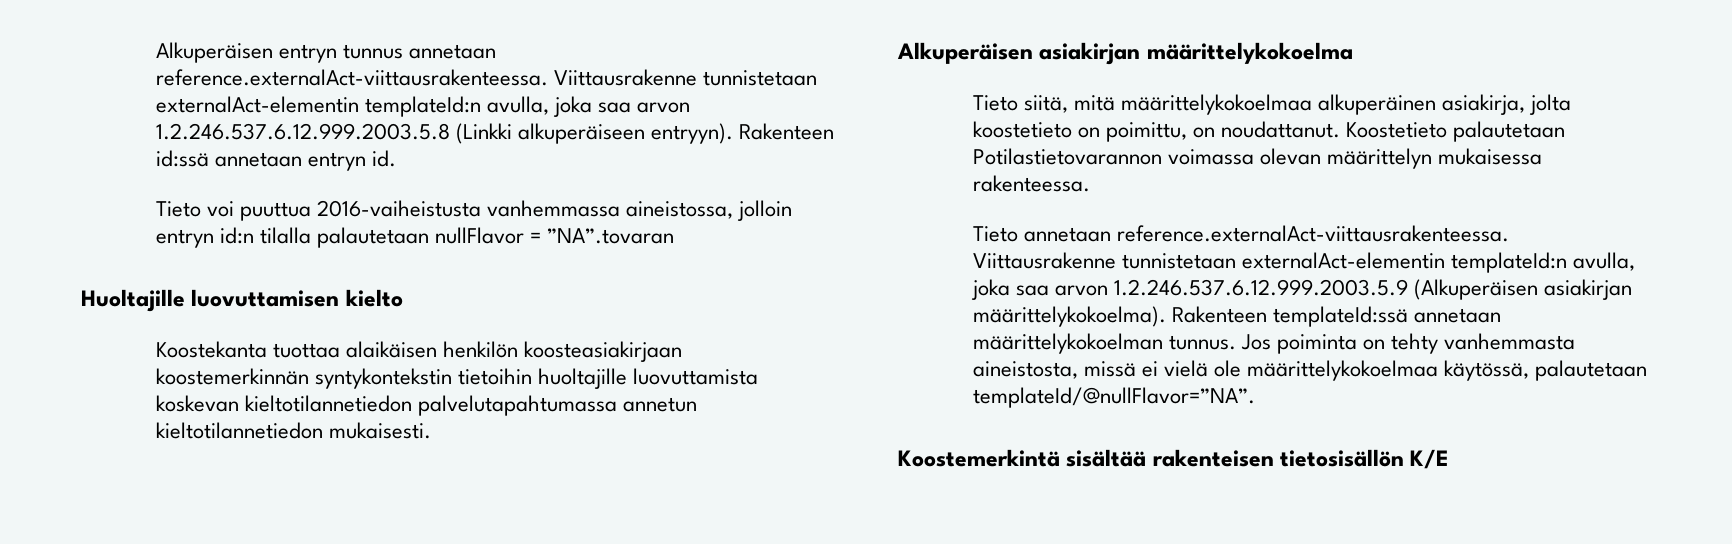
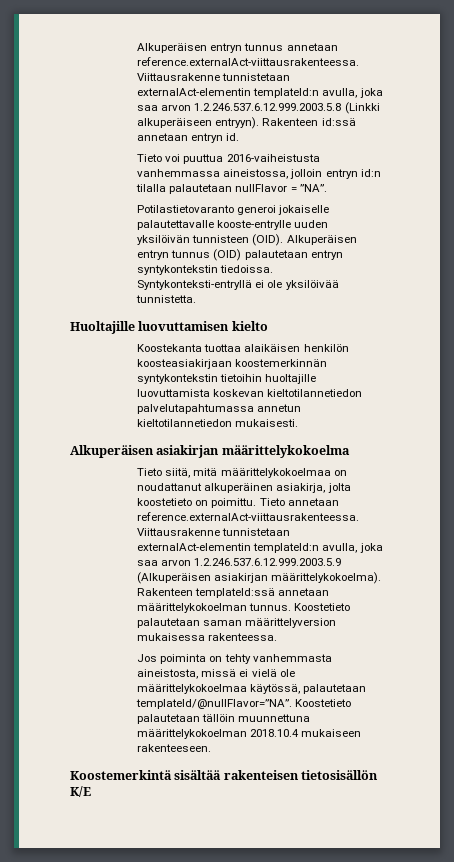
- Tieto voi puuttua 2016-vaiheistusta vanhemmassa aineistossa, jolloin entryn id:n tilalla palautetaan nullFlavor = ”NA”.tovaran
+ Tieto voi puuttua 2016-vaiheistusta vanhemmassa aineistossa, jolloin entryn id:n tilalla palautetaan nullFlavor = ”NA”.
+ Potilastietovaranto generoi jokaiselle palautettavalle kooste-entrylle uuden yksilöivän tunnisteen (OID). Alkuperäisen entryn tunnus (OID) palautetaan entryn syntykontekstin tiedoissa. Syntykonteksti-entryllä ei ole yksilöivää tunnistetta.
- Tieto siitä, mitä määrittelykokoelmaa alkuperäinen asiakirja, jolta koostetieto on poimittu, on noudattanut. Koostetieto palautetaan Potilastietovarannon voimassa olevan määrittelyn mukaisessa rakenteessa.
- Tieto annetaan reference.externalAct-viittausrakenteessa. Viittausrakenne tunnistetaan externalAct-elementin templateId:n avulla, joka saa arvon 1.2.246.537.6.12.999.2003.5.9 (Alkuperäisen asiakirjan määrittelykokoelma).
+ Tieto siitä, mitä määrittelykokoelmaa on noudattanut alkuperäinen asiakirja, jolta koostetieto on poimittu. Tieto annetaan reference.externalAct-viittausrakenteessa. Viittausrakenne tunnistetaan externalAct-elementin templateId:n avulla, joka saa arvon 1.2.246.537.6.12.999.2003.5.9 (Alkuperäisen asiakirjan määrittelykokoelma).
- Rakenteen templateId:ssä annetaan määrittelykokoelman tunnus. Jos poiminta on tehty vanhemmasta aineistosta, missä ei vielä ole määrittelykokoelmaa käytössä, palautetaan templateId/@nullFlavor=”NA”.
+ Rakenteen templateId:ssä annetaan määrittelykokoelman tunnus. Koostetieto palautetaan saman määrittelyversion mukaisessa rakenteessa.
+ Jos poiminta on tehty vanhemmasta aineistosta, missä ei vielä ole määrittelykokoelmaa käytössä, palautetaan templateId/@nullFlavor=”NA”. Koostetieto palautetaan tällöin muunnettuna määrittelykokoelman 2018.10.4 mukaiseen rakenteeseen.

